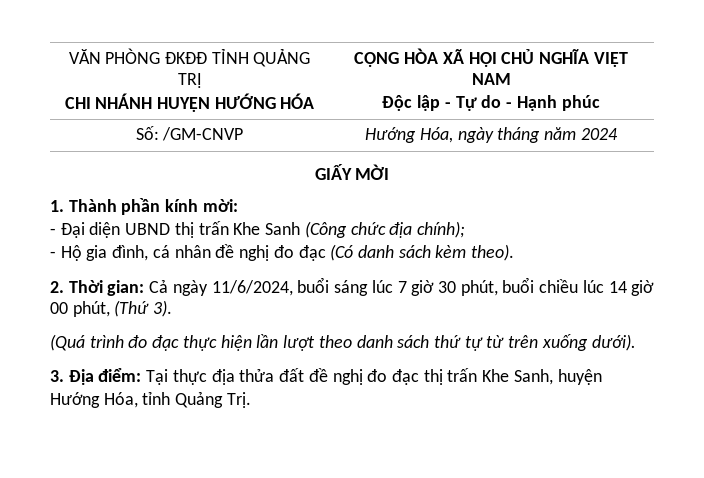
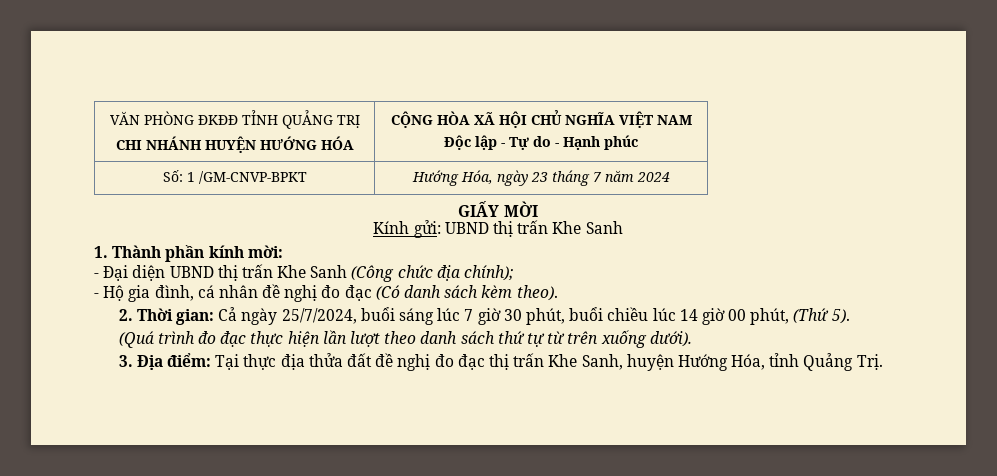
- Số: /GM-CNVP | Hướng Hóa, ngày tháng năm 2024
+ Số: 1 /GM-CNVP-BPKT | Hướng Hóa, ngày 23 tháng 7 năm 2024
+ Kính gửi: UBND thị trấn Khe Sanh
- 2. Thời gian: Cả ngày 11/6/2024, buổi sáng lúc 7 giờ 30 phút, buổi chiều lúc 14 giờ 00 phút, (Thứ 3).
+ 2. Thời gian: Cả ngày 25/7/2024, buổi sáng lúc 7 giờ 30 phút, buổi chiều lúc 14 giờ 00 phút, (Thứ 5).

